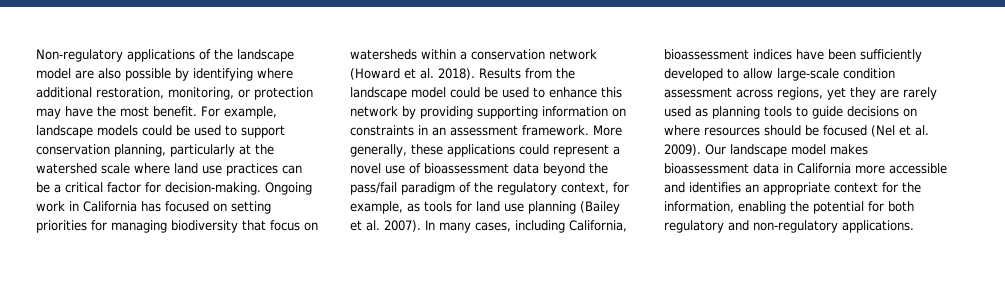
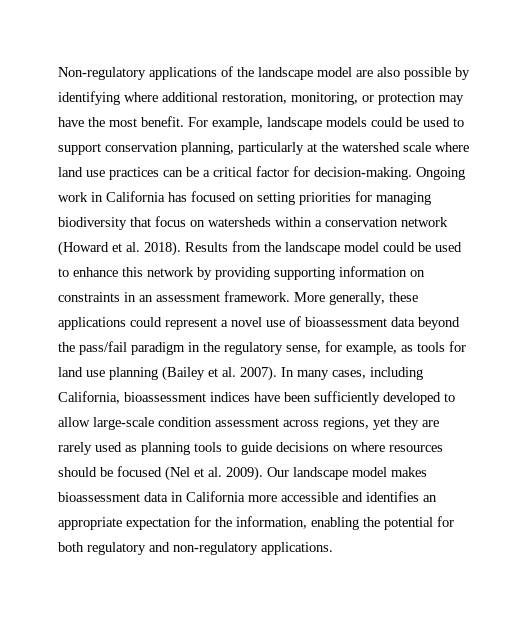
- More generally, these applications could represent a novel use of bioassessment data beyond the pass/fail paradigm of the regulatory context, for example, as tools for land use planning (Bailey et al. 2007).
+ More generally, these applications could represent a novel use of bioassessment data beyond the pass/fail paradigm in the regulatory sense, for example, as tools for land use planning (Bailey et al. 2007).
- Our landscape model makes bioassessment data in California more accessible and identifies an appropriate context for the information, enabling the potential for both regulatory and non-regulatory applications.
+ Our landscape model makes bioassessment data in California more accessible and identifies an appropriate expectation for the information, enabling the potential for both regulatory and non-regulatory applications.

